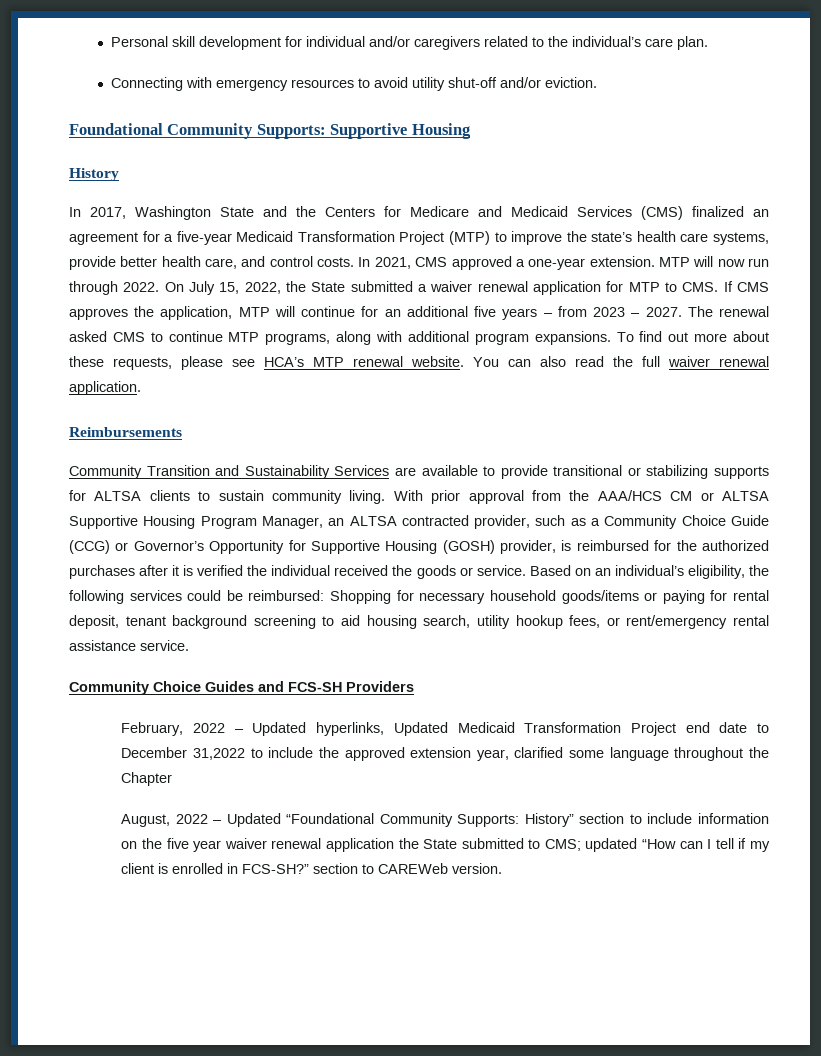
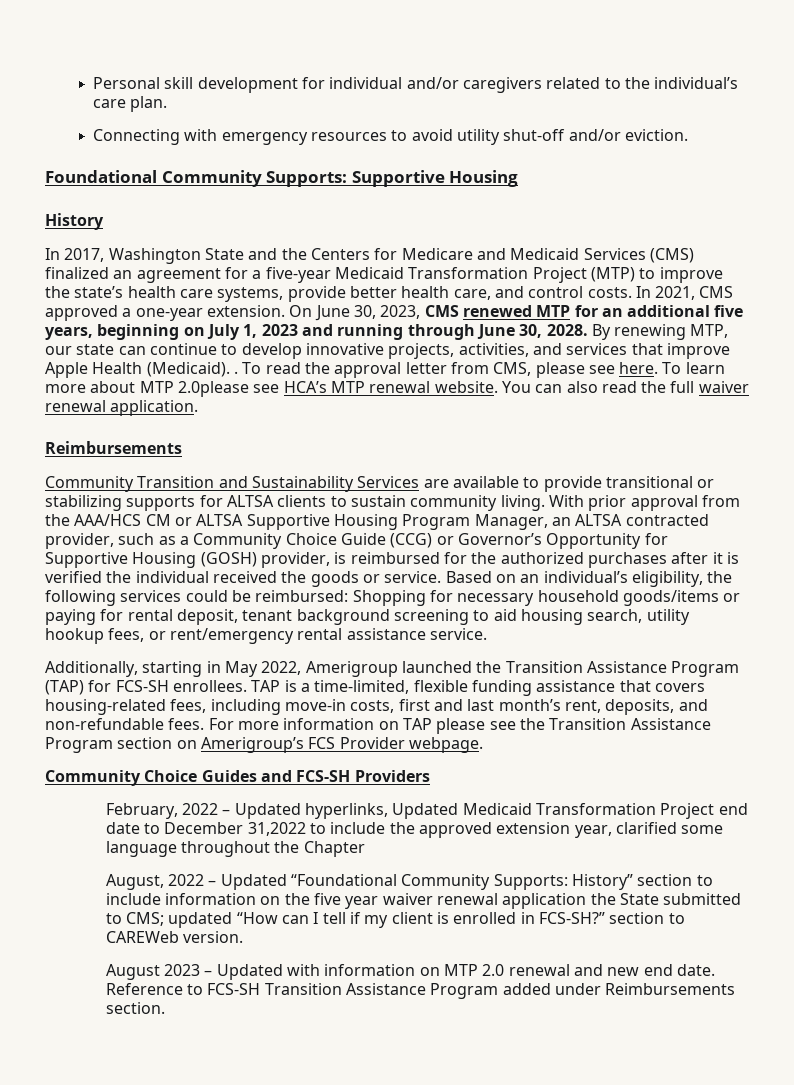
- MTP will now run through 2022. On July 15, 2022, the State submitted a waiver renewal application for MTP to CMS. If CMS approves the application, MTP will continue for an additional five years – from 2023 – 2027. The renewal asked CMS to continue MTP programs, along with additional program expansions. To find out more about these requests, please see HCA’s MTP renewal website.
+ On June 30, 2023, CMS renewed MTP for an additional five years, beginning on July 1, 2023 and running through June 30, 2028. By renewing MTP, our state can continue to develop innovative projects, activities, and services that improve Apple Health (Medicaid). . To read the approval letter from CMS, please see here. To learn more about MTP 2.0please see HCA’s MTP renewal website.
+ Additionally, starting in May 2022, Amerigroup launched the Transition Assistance Program (TAP) for FCS-SH enrollees. TAP is a time-limited, flexible funding assistance that covers housing-related fees, including move-in costs, first and last month’s rent, deposits, and non-refundable fees. For more information on TAP please see the Transition Assistance Program section on Amerigroup’s FCS Provider webpage.
+ August 2023 – Updated with information on MTP 2.0 renewal and new end date. Reference to FCS-SH Transition Assistance Program added under Reimbursements section.

